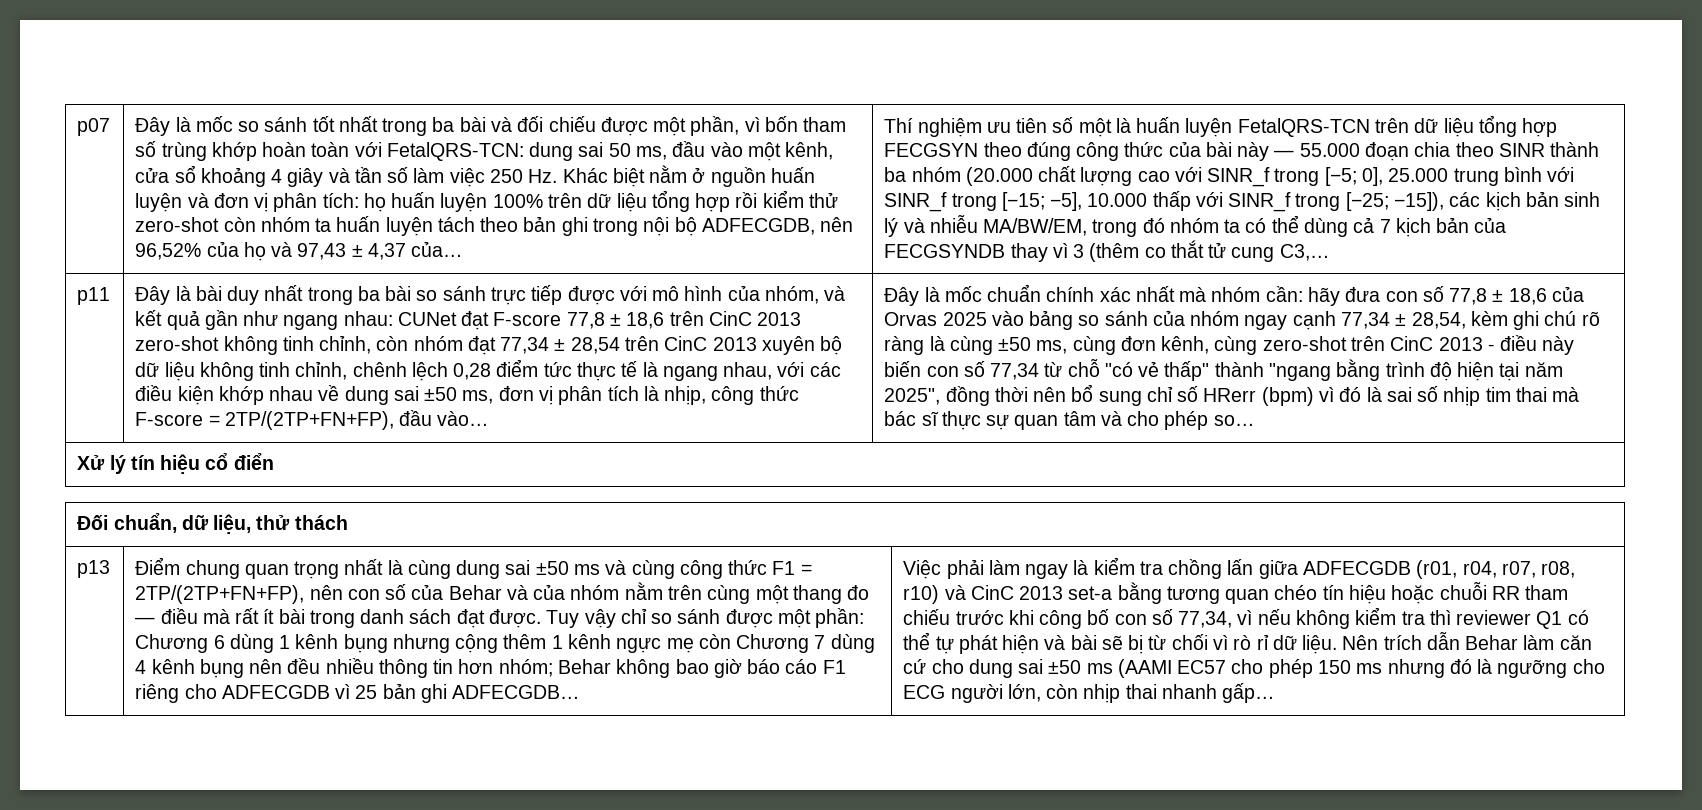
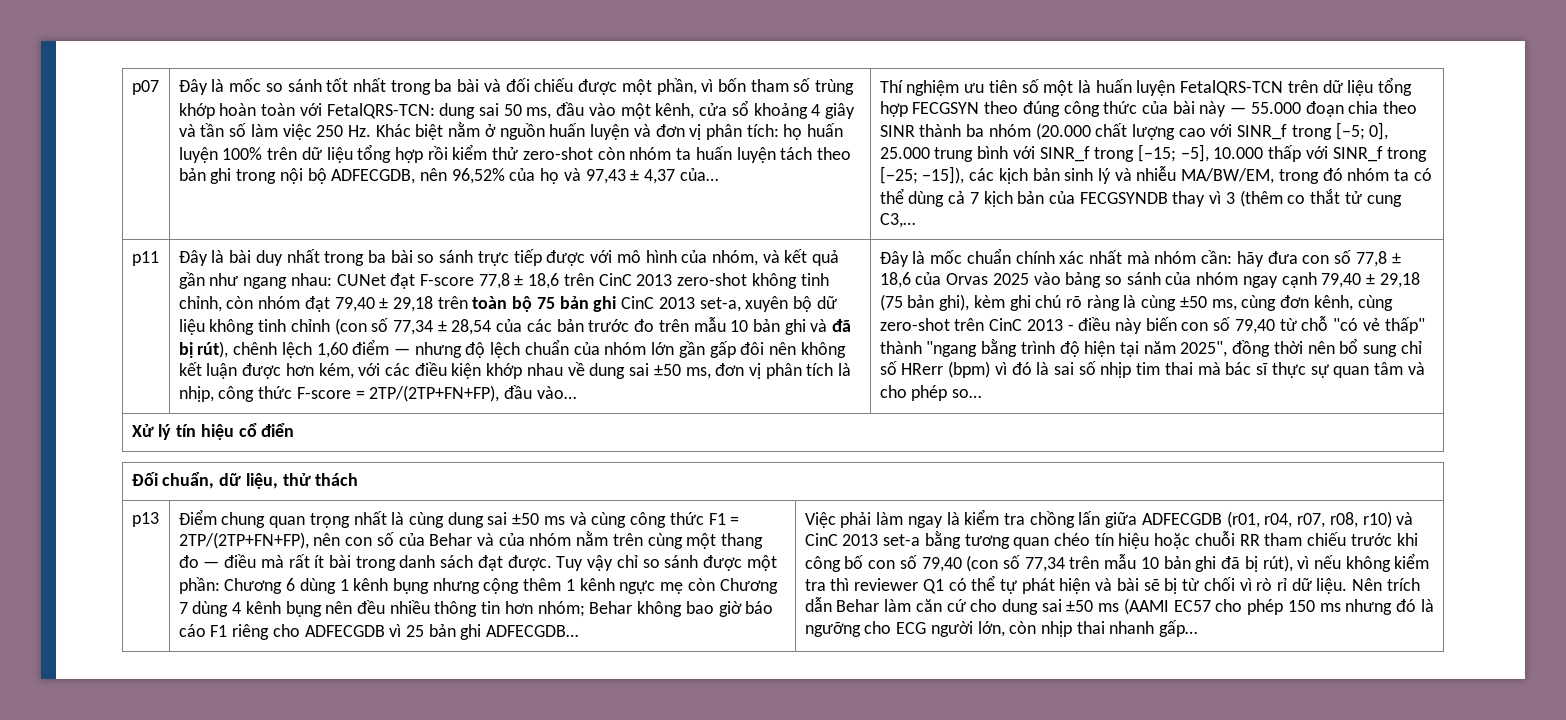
- CUNet đạt F-score 77,8 ± 18,6 trên CinC 2013 zero-shot không tinh chỉnh, còn nhóm đạt 77,34 ± 28,54 trên CinC 2013 xuyên bộ dữ liệu không tinh chỉnh, chênh lệch 0,28 điểm tức thực tế là ngang nhau, với các điều kiện khớp nhau về dung sai ±50 ms, đơn vị phân tích là nhịp, công thức F-score = 2TP/(2TP+FN+FP), đầu vào…
+ CUNet đạt F-score 77,8 ± 18,6 trên CinC 2013 zero-shot không tinh chỉnh, còn nhóm đạt 79,40 ± 29,18 trên toàn bộ 75 bản ghi CinC 2013 set-a, xuyên bộ dữ liệu không tinh chỉnh (con số 77,34 ± 28,54 của các bản trước đo trên mẫu 10 bản ghi và đã bị rút), chênh lệch 1,60 điểm — nhưng độ lệch chuẩn của nhóm lớn gần gấp đôi nên không kết luận được hơn kém, với các điều kiện khớp nhau về dung sai ±50 ms, đơn vị phân tích là nhịp, công thức F-score = 2TP/(2TP+FN+FP), đầu vào…
- hãy đưa con số 77,8 ± 18,6 của Orvas 2025 vào bảng so sánh của nhóm ngay cạnh 77,34 ± 28,54, kèm ghi chú rõ ràng là cùng ±50 ms, cùng đơn kênh, cùng zero-shot trên CinC 2013 - điều này biến con số 77,34 từ chỗ "có vẻ thấp" thành "ngang bằng trình độ hiện tại năm 2025", đồng thời nên bổ sung chỉ số HRerr (bpm) vì đó là sai số nhịp tim thai mà bác sĩ thực sự quan tâm và cho phép so…
+ hãy đưa con số 77,8 ± 18,6 của Orvas 2025 vào bảng so sánh của nhóm ngay cạnh 79,40 ± 29,18 (75 bản ghi), kèm ghi chú rõ ràng là cùng ±50 ms, cùng đơn kênh, cùng zero-shot trên CinC 2013 - điều này biến con số 79,40 từ chỗ "có vẻ thấp" thành "ngang bằng trình độ hiện tại năm 2025", đồng thời nên bổ sung chỉ số HRerr (bpm) vì đó là sai số nhịp tim thai mà bác sĩ thực sự quan tâm và cho phép so…
- Việc phải làm ngay là kiểm tra chồng lấn giữa ADFECGDB (r01, r04, r07, r08, r10) và CinC 2013 set-a bằng tương quan chéo tín hiệu hoặc chuỗi RR tham chiếu trước khi công bố con số 77,34, vì nếu không kiểm tra thì reviewer Q1 có thể tự phát hiện và bài sẽ bị từ chối vì rò rỉ dữ liệu.
+ Việc phải làm ngay là kiểm tra chồng lấn giữa ADFECGDB (r01, r04, r07, r08, r10) và CinC 2013 set-a bằng tương quan chéo tín hiệu hoặc chuỗi RR tham chiếu trước khi công bố con số 79,40 (con số 77,34 trên mẫu 10 bản ghi đã bị rút), vì nếu không kiểm tra thì reviewer Q1 có thể tự phát hiện và bài sẽ bị từ chối vì rò rỉ dữ liệu.

